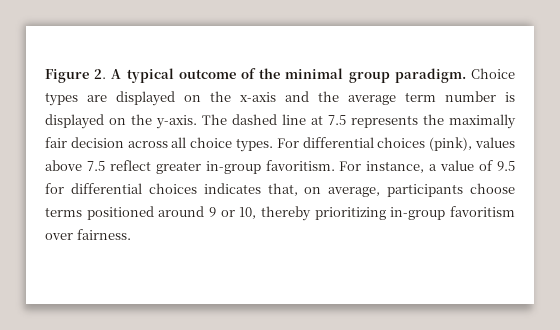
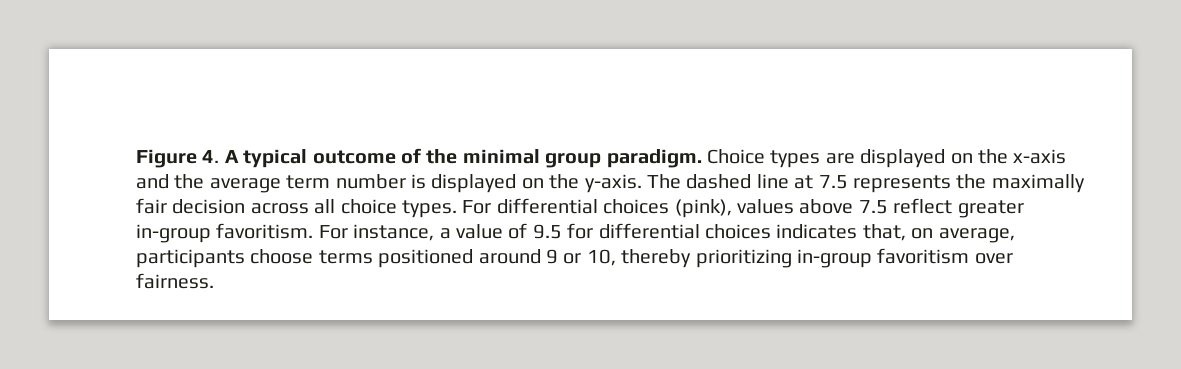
- Figure 2. A typical outcome of the minimal group paradigm.
+ Figure 4. A typical outcome of the minimal group paradigm.

